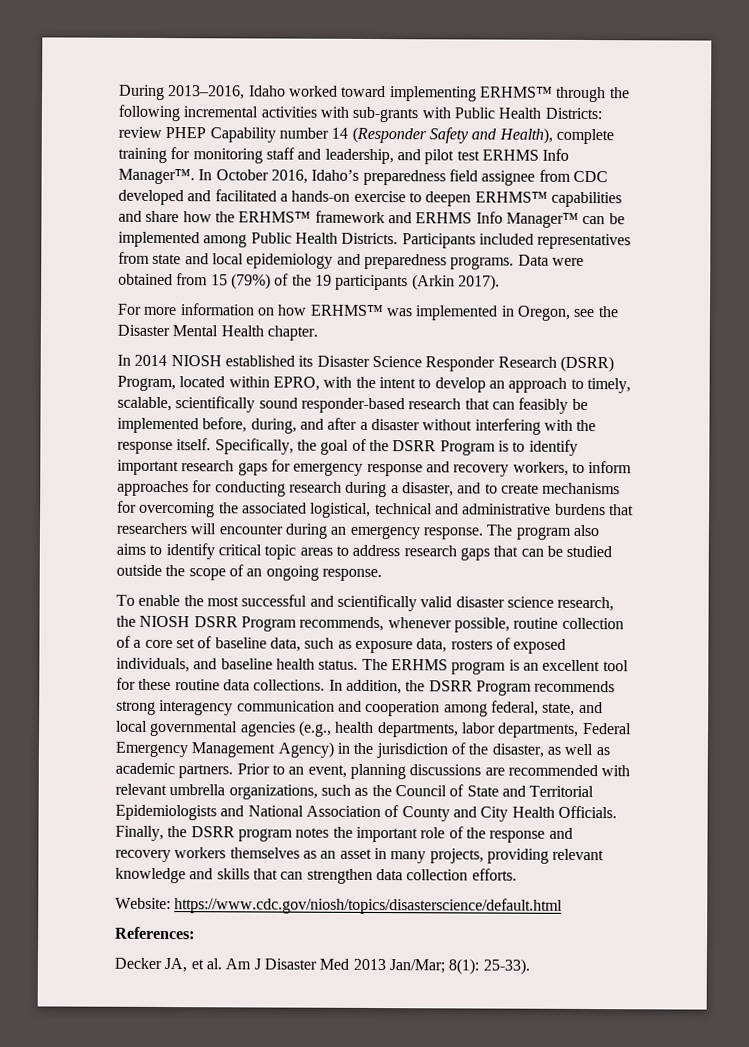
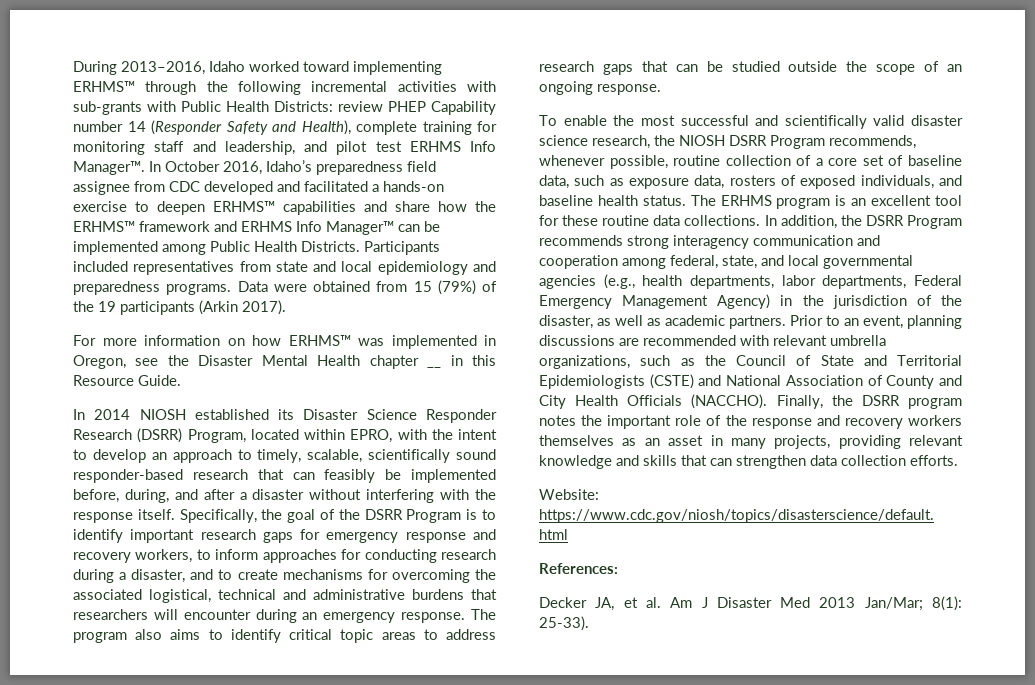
- For more information on how ERHMS™ was implemented in Oregon, see the Disaster Mental Health chapter.
+ For more information on how ERHMS™ was implemented in Oregon, see the Disaster Mental Health chapter __ in this Resource Guide.
- Prior to an event, planning discussions are recommended with relevant umbrella organizations, such as the Council of State and Territorial Epidemiologists and National Association of County and City Health Officials.
+ Prior to an event, planning discussions are recommended with relevant umbrella organizations, such as the Council of State and Territorial Epidemiologists (CSTE) and National Association of County and City Health Officials (NACCHO).

